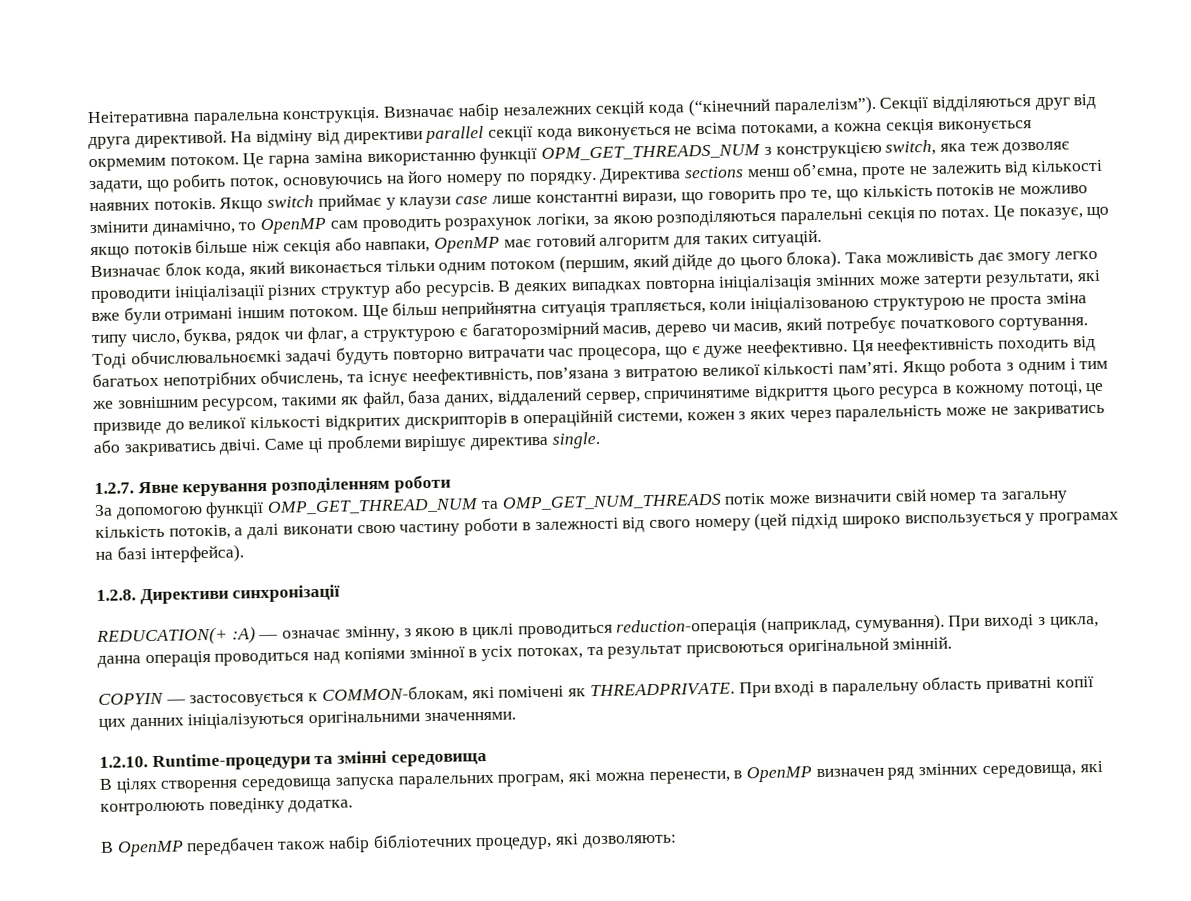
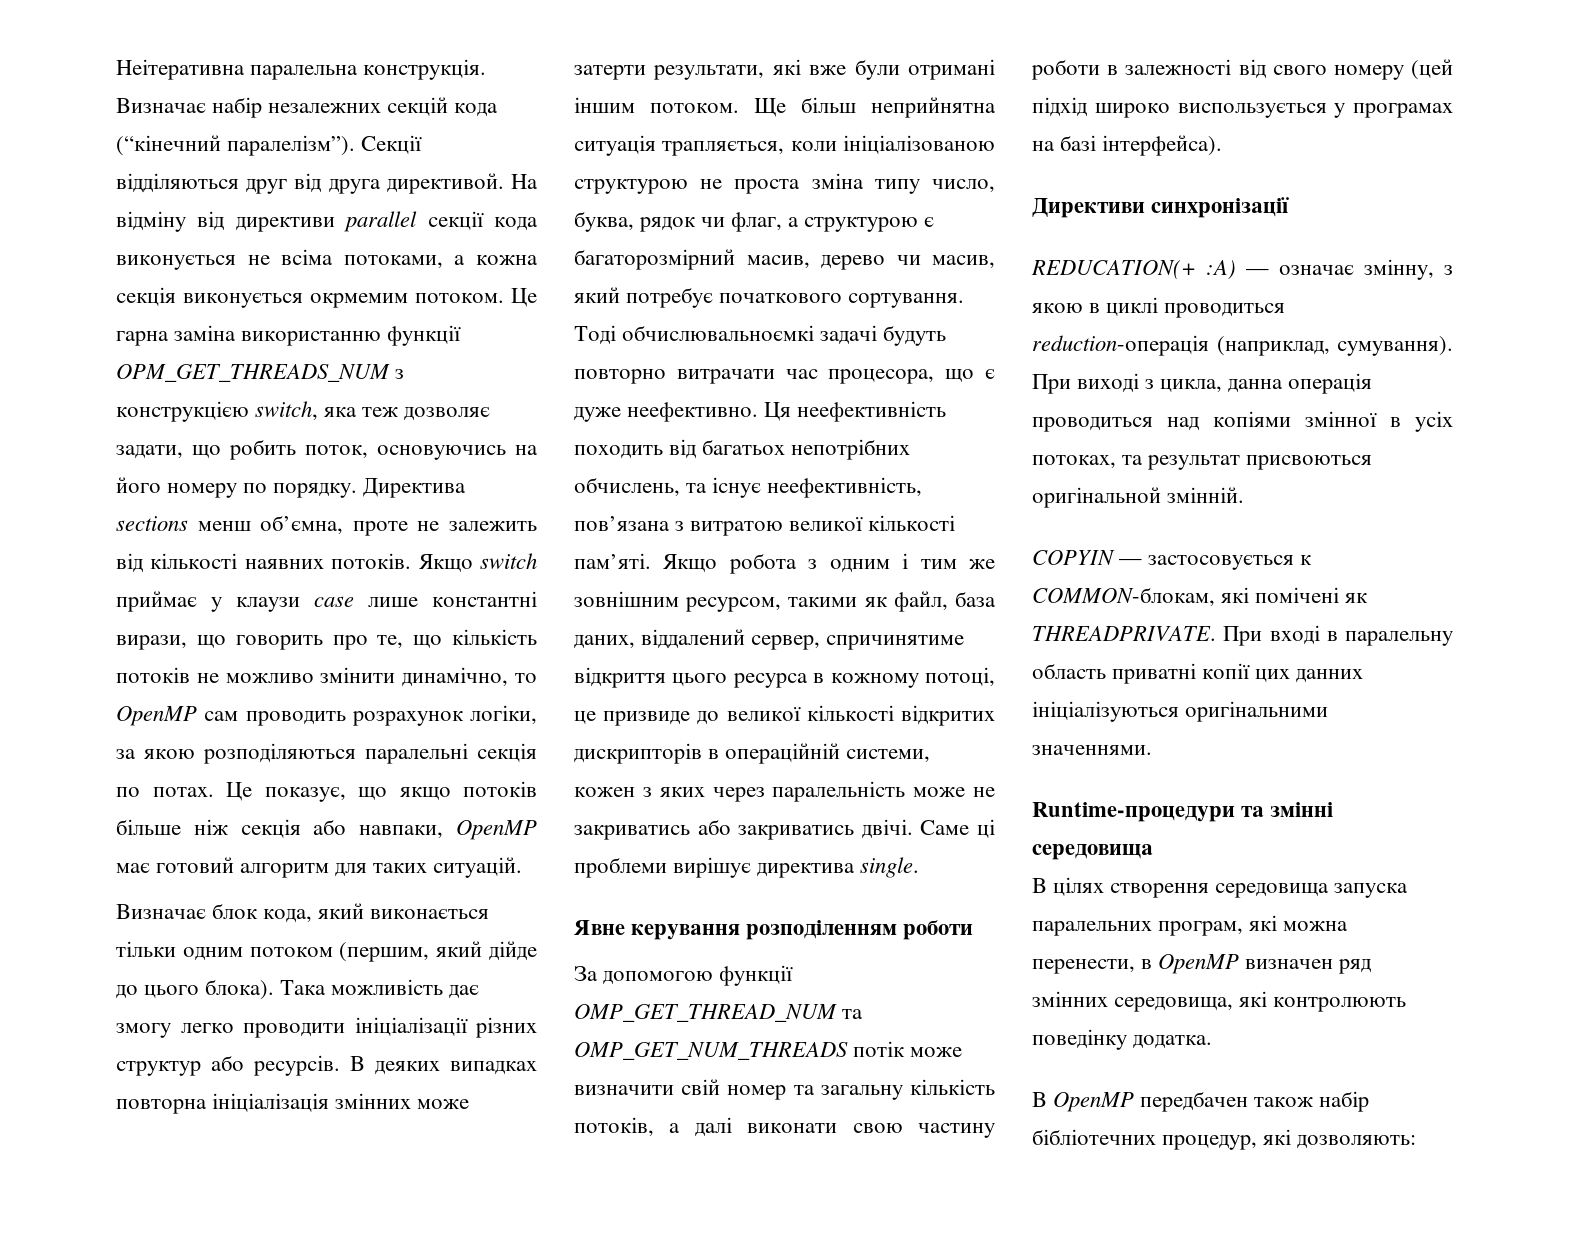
- 1.2.7. Явне керування розподіленням роботи
+ Явне керування розподіленням роботи
- 1.2.8. Директиви синхронізації
+ Директиви синхронізації
- 1.2.10. Runtime-процедури та змінні середовища
+ Runtime-процедури та змінні середовища

